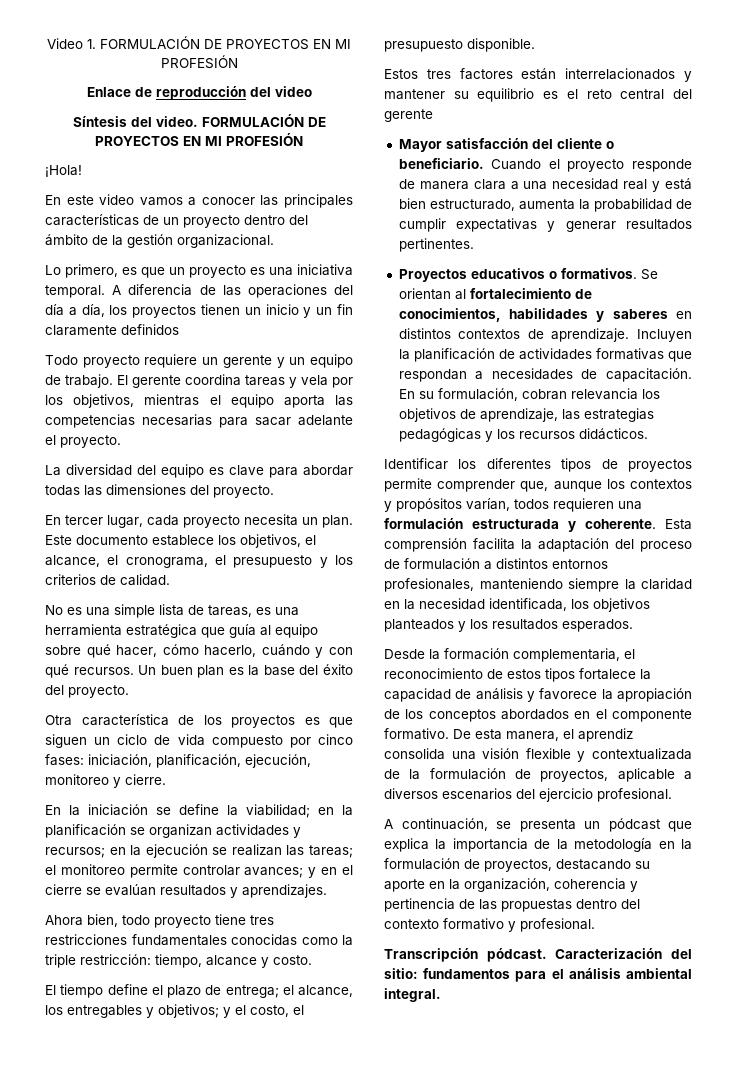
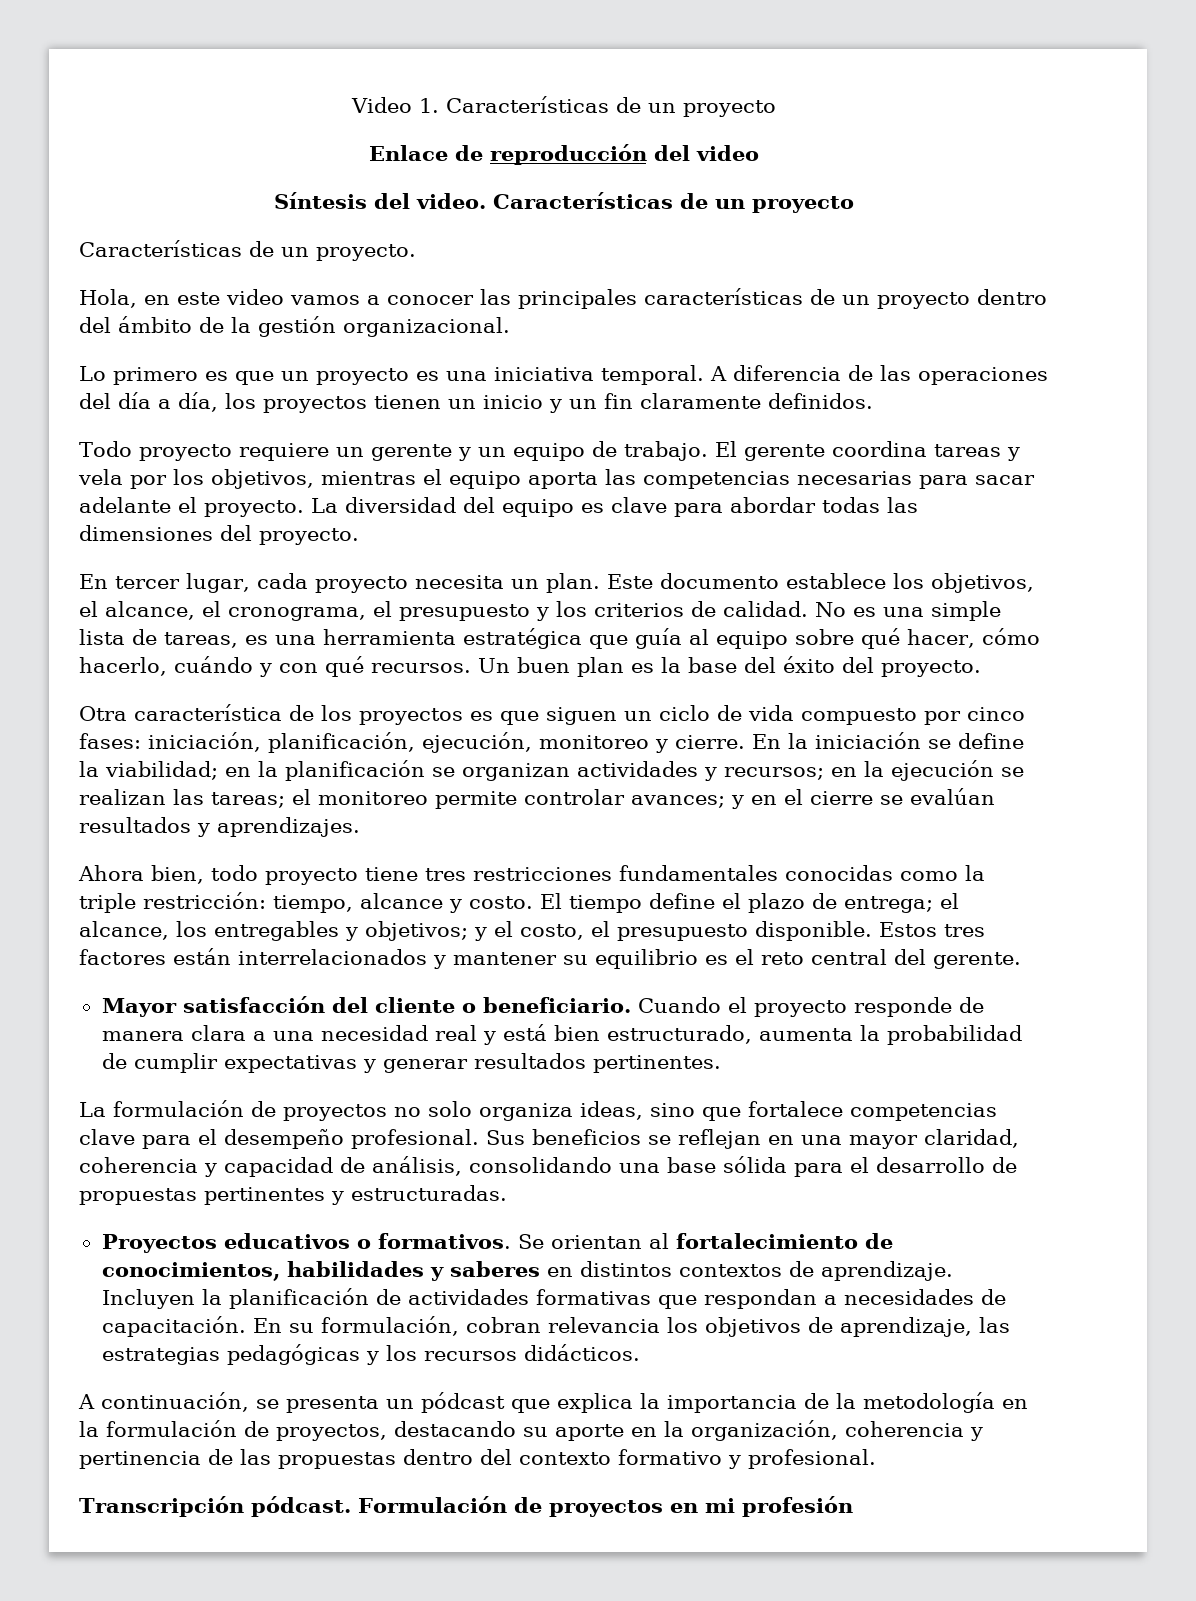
- Video 1. FORMULACIÓN DE PROYECTOS EN MI PROFESIÓN
+ Video 1. Características de un proyecto
- Síntesis del video. FORMULACIÓN DE PROYECTOS EN MI PROFESIÓN
- ¡Hola!
- En este video vamos a conocer las principales características de un proyecto dentro del ámbito de la gestión organizacional.
+ Síntesis del video. Características de un proyecto
+ Características de un proyecto.
+ Hola, en este video vamos a conocer las principales características de un proyecto dentro del ámbito de la gestión organizacional.
- Lo primero, es que un proyecto es una iniciativa temporal.
+ Lo primero es que un proyecto es una iniciativa temporal.
- A diferencia de las operaciones del día a día, los proyectos tienen un inicio y un fin claramente definidos
+ A diferencia de las operaciones del día a día, los proyectos tienen un inicio y un fin claramente definidos.
- El gerente coordina tareas y vela por los objetivos, mientras el equipo aporta las competencias necesarias para sacar adelante el proyecto.
- La diversidad del equipo es clave para abordar todas las dimensiones del proyecto.
+ El gerente coordina tareas y vela por los objetivos, mientras el equipo aporta las competencias necesarias para sacar adelante el proyecto. La diversidad del equipo es clave para abordar todas las dimensiones del proyecto.
- Este documento establece los objetivos, el alcance, el cronograma, el presupuesto y los criterios de calidad.
- No es una simple lista de tareas, es una herramienta estratégica que guía al equipo sobre qué hacer, cómo hacerlo, cuándo y con qué recursos.
+ Este documento establece los objetivos, el alcance, el cronograma, el presupuesto y los criterios de calidad. No es una simple lista de tareas, es una herramienta estratégica que guía al equipo sobre qué hacer, cómo hacerlo, cuándo y con qué recursos.
- Otra característica de los proyectos es que siguen un ciclo de vida compuesto por cinco fases: iniciación, planificación, ejecución, monitoreo y cierre.
- En la iniciación se define la viabilidad; en la planificación se organizan actividades y recursos; en la ejecución se realizan las tareas; el monitoreo permite controlar avances; y en el cierre se evalúan resultados y aprendizajes.
+ Otra característica de los proyectos es que siguen un ciclo de vida compuesto por cinco fases: iniciación, planificación, ejecución, monitoreo y cierre. En la iniciación se define la viabilidad; en la planificación se organizan actividades y recursos; en la ejecución se realizan las tareas; el monitoreo permite controlar avances; y en el cierre se evalúan resultados y aprendizajes.
- Ahora bien, todo proyecto tiene tres restricciones fundamentales conocidas como la triple restricción: tiempo, alcance y costo.
- El tiempo define el plazo de entrega; el alcance, los entregables y objetivos; y el costo, el presupuesto disponible.
- Estos tres factores están interrelacionados y mantener su equilibrio es el reto central del gerente
+ Ahora bien, todo proyecto tiene tres restricciones fundamentales conocidas como la triple restricción: tiempo, alcance y costo. El tiempo define el plazo de entrega; el alcance, los entregables y objetivos; y el costo, el presupuesto disponible. Estos tres factores están interrelacionados y mantener su equilibrio es el reto central del gerente.
+ La formulación de proyectos no solo organiza ideas, sino que fortalece competencias clave para el desempeño profesional. Sus beneficios se reflejan en una mayor claridad, coherencia y capacidad de análisis, consolidando una base sólida para el desarrollo de propuestas pertinentes y estructuradas.
- Identificar los diferentes tipos de proyectos permite comprender que, aunque los contextos y propósitos varían, todos requieren una formulación estructurada y coherente. Esta comprensión facilita la adaptación del proceso de formulación a distintos entornos profesionales, manteniendo siempre la claridad en la necesidad identificada, los objetivos planteados y los resultados esperados.
- Desde la formación complementaria, el reconocimiento de estos tipos fortalece la capacidad de análisis y favorece la apropiación de los conceptos abordados en el componente formativo. De esta manera, el aprendiz consolida una visión flexible y contextualizada de la formulación de proyectos, aplicable a diversos escenarios del ejercicio profesional.
- Caracterización del sitio: fundamentos para el análisis ambiental integral.
+ Formulación de proyectos en mi profesión

